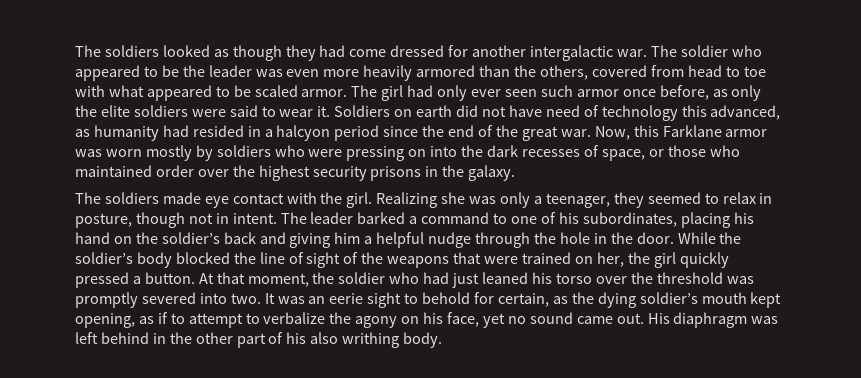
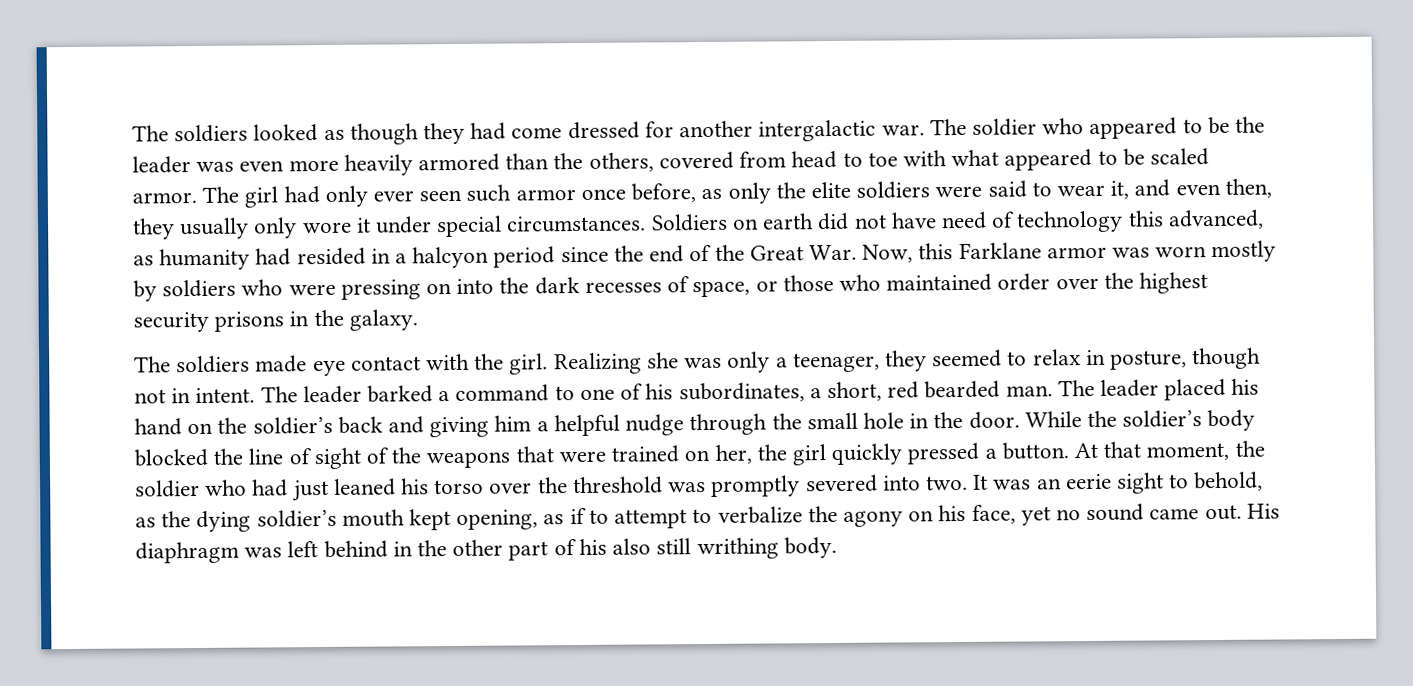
- The girl had only ever seen such armor once before, as only the elite soldiers were said to wear it.
+ The girl had only ever seen such armor once before, as only the elite soldiers were said to wear it, and even then, they usually only wore it under special circumstances.
- Soldiers on earth did not have need of technology this advanced, as humanity had resided in a halcyon period since the end of the great war. Now, this Farklane armor was worn mostly by soldiers who were pressing on into the dark recesses of space, or those who maintained order over the highest security prisons in the galaxy.
+ Soldiers on earth did not have need of technology this advanced, as humanity had resided in a halcyon period since the end of the Great War. Now, this Farklane armor was worn mostly by soldiers who were pressing on into the dark recesses of space, or those who maintained order over the highest security prisons in the galaxy.
- The leader barked a command to one of his subordinates, placing his hand on the soldier’s back and giving him a helpful nudge through the hole in the door.
+ The leader barked a command to one of his subordinates, a short, red bearded man. The leader placed his hand on the soldier’s back and giving him a helpful nudge through the small hole in the door.
- It was an eerie sight to behold for certain, as the dying soldier’s mouth kept opening, as if to attempt to verbalize the agony on his face, yet no sound came out.
+ It was an eerie sight to behold, as the dying soldier’s mouth kept opening, as if to attempt to verbalize the agony on his face, yet no sound came out.
- His diaphragm was left behind in the other part of his also writhing body.
+ His diaphragm was left behind in the other part of his also still writhing body.

